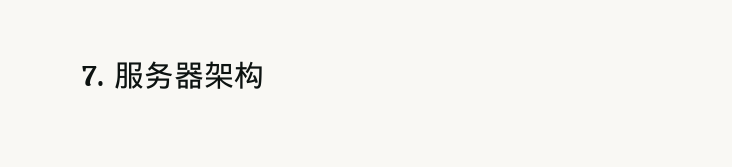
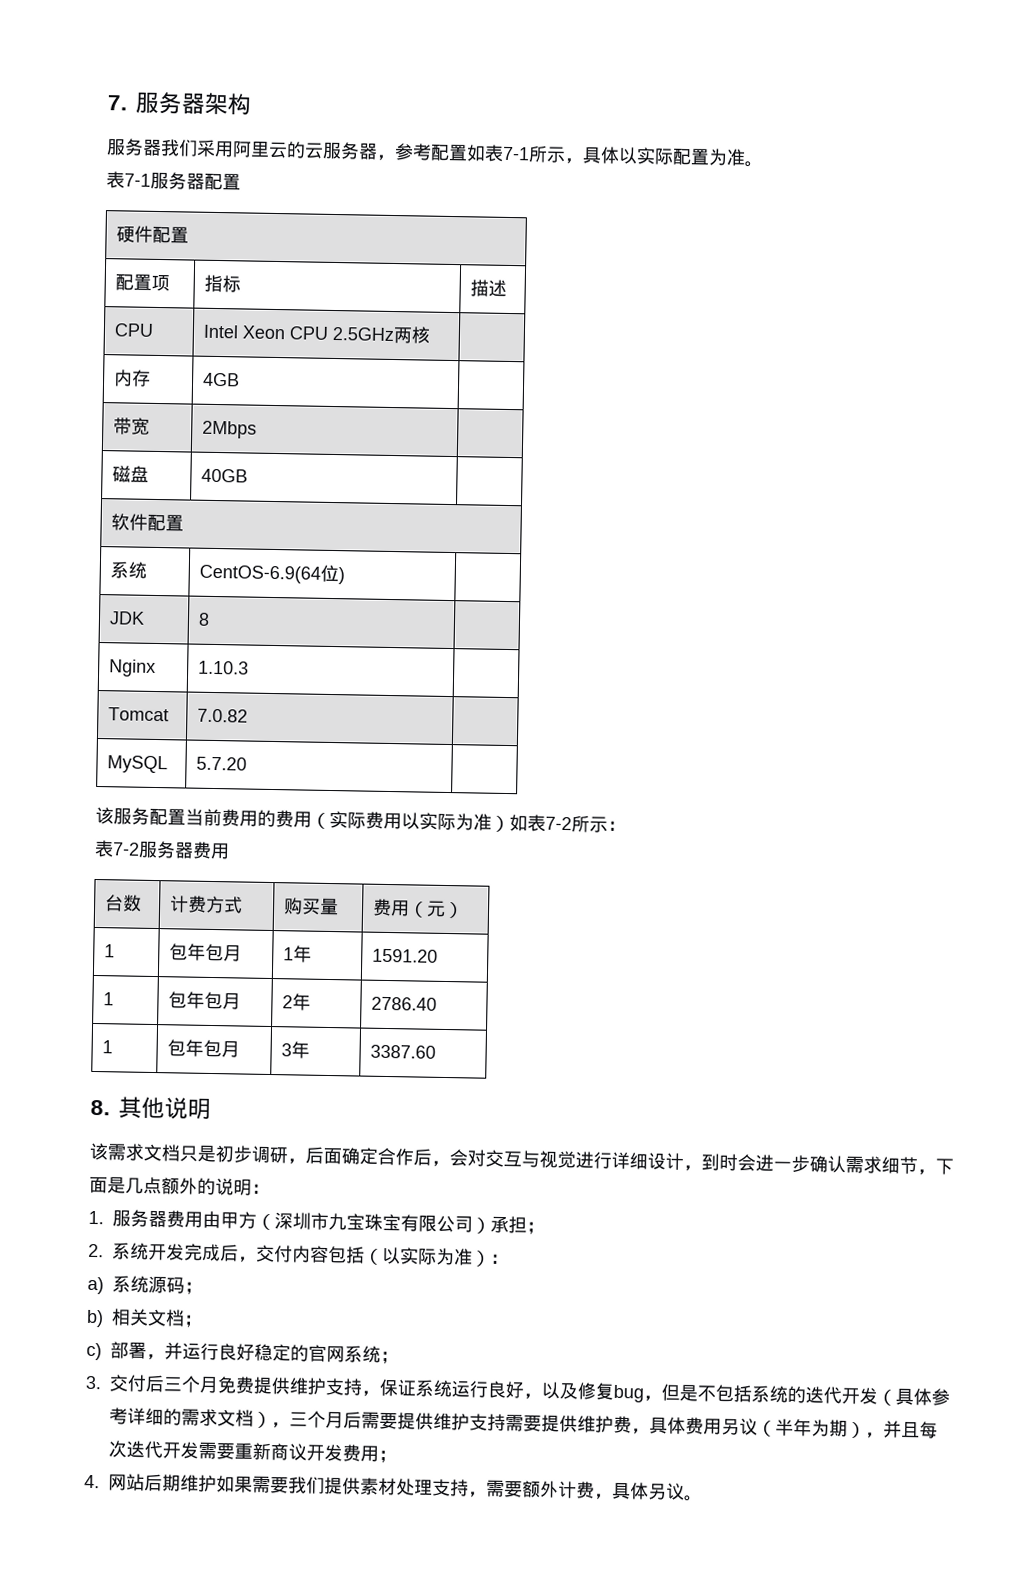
+ 服务器我们采用阿里云的云服务器，参考配置如表7-1所示，具体以实际配置为准。
+ 表7-1服务器配置
+ 硬件配置
+ 配置项 | 指标 | 描述
+ CPU | Intel Xeon CPU 2.5GHz两核 |
+ 内存 | 4GB |
+ 带宽 | 2Mbps |
+ 磁盘 | 40GB |
+ 软件配置
+ 系统 | CentOS-6.9(64位) |
+ JDK | 8 |
+ Nginx | 1.10.3 |
+ Tomcat | 7.0.82 |
+ MySQL | 5.7.20 |
+ 该服务配置当前费用的费用（实际费用以实际为准）如表7-2所示：
+ 表7-2服务器费用
+ 台数 | 计费方式 | 购买量 | 费用（元）
+ 1 | 包年包月 | 1年 | 1591.20
+ 1 | 包年包月 | 2年 | 2786.40
+ 1 | 包年包月 | 3年 | 3387.60
+ 8.其他说明
+ 该需求文档只是初步调研，后面确定合作后，会对交互与视觉进行详细设计，到时会进一步确认需求细节，下面是几点额外的说明：
+ 1.服务器费用由甲方（深圳市九宝珠宝有限公司）承担；
+ 2.系统开发完成后，交付内容包括（以实际为准）：
+ a)系统源码；
+ b)相关文档；
+ c)部署，并运行良好稳定的官网系统；
+ 3.交付后三个月免费提供维护支持，保证系统运行良好，以及修复bug，但是不包括系统的迭代开发（具体参考详细的需求文档），三个月后需要提供维护支持需要提供维护费，具体费用另议（半年为期），并且每次迭代开发需要重新商议开发费用；
+ 4.网站后期维护如果需要我们提供素材处理支持，需要额外计费，具体另议。

